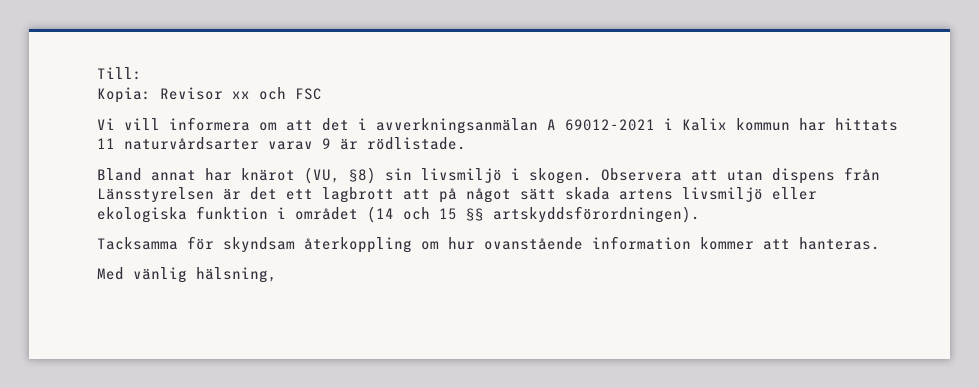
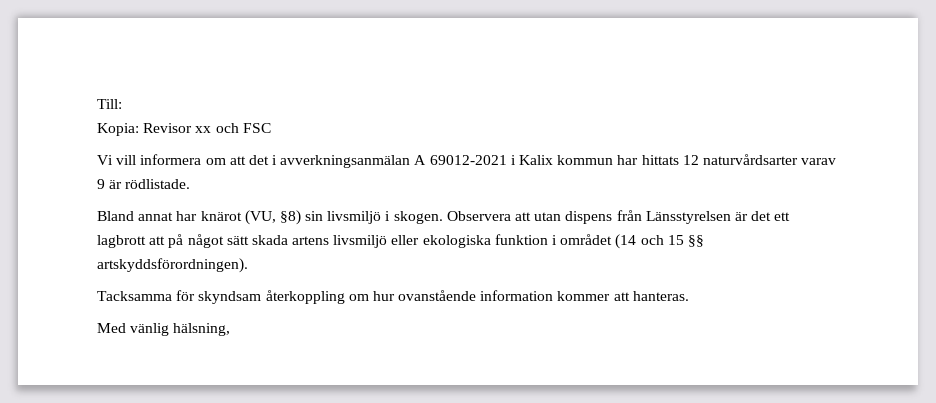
- Vi vill informera om att det i avverkningsanmälan A 69012-2021 i Kalix kommun har hittats 11 naturvårdsarter varav 9 är rödlistade.
+ Vi vill informera om att det i avverkningsanmälan A 69012-2021 i Kalix kommun har hittats 12 naturvårdsarter varav 9 är rödlistade.

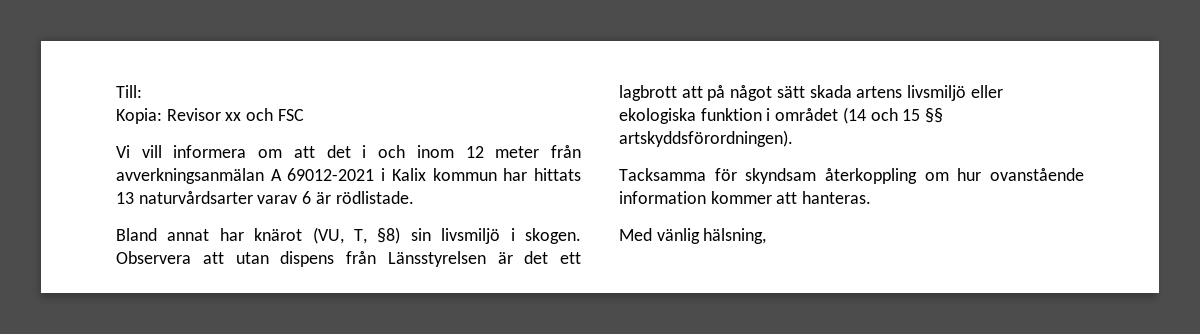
- Vi vill informera om att det i avverkningsanmälan A 69012-2021 i Kalix kommun har hittats 12 naturvårdsarter varav 9 är rödlistade.
+ Vi vill informera om att det i och inom 12 meter från avverkningsanmälan A 69012-2021 i Kalix kommun har hittats 13 naturvårdsarter varav 6 är rödlistade.
- Bland annat har knärot (VU, §8) sin livsmiljö i skogen.
+ Bland annat har knärot (VU, T, §8) sin livsmiljö i skogen.

